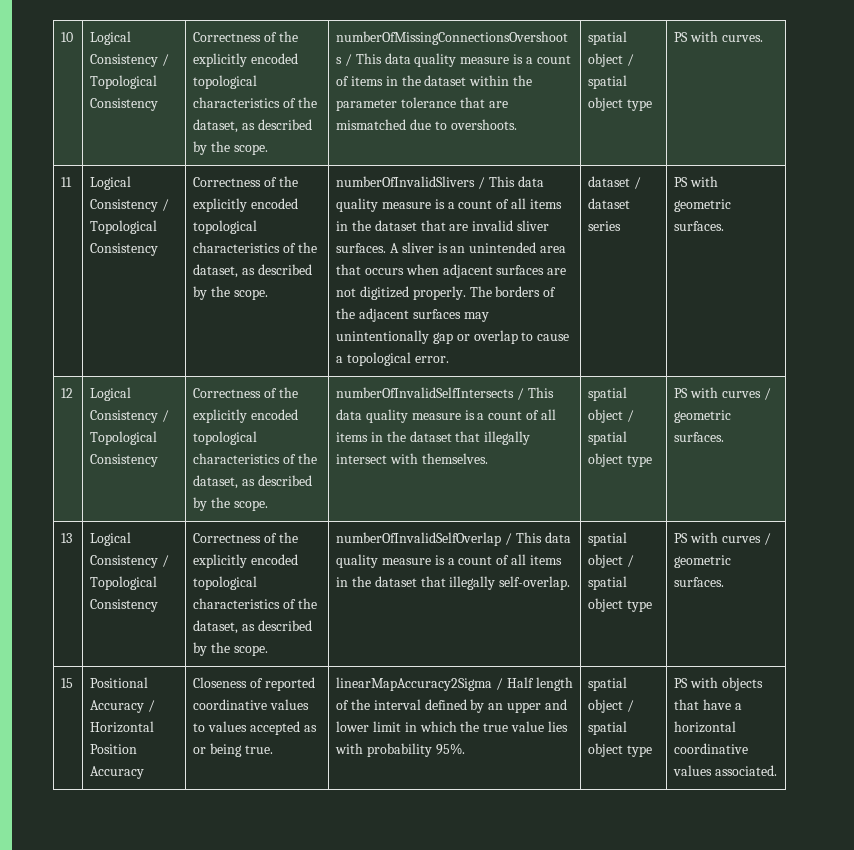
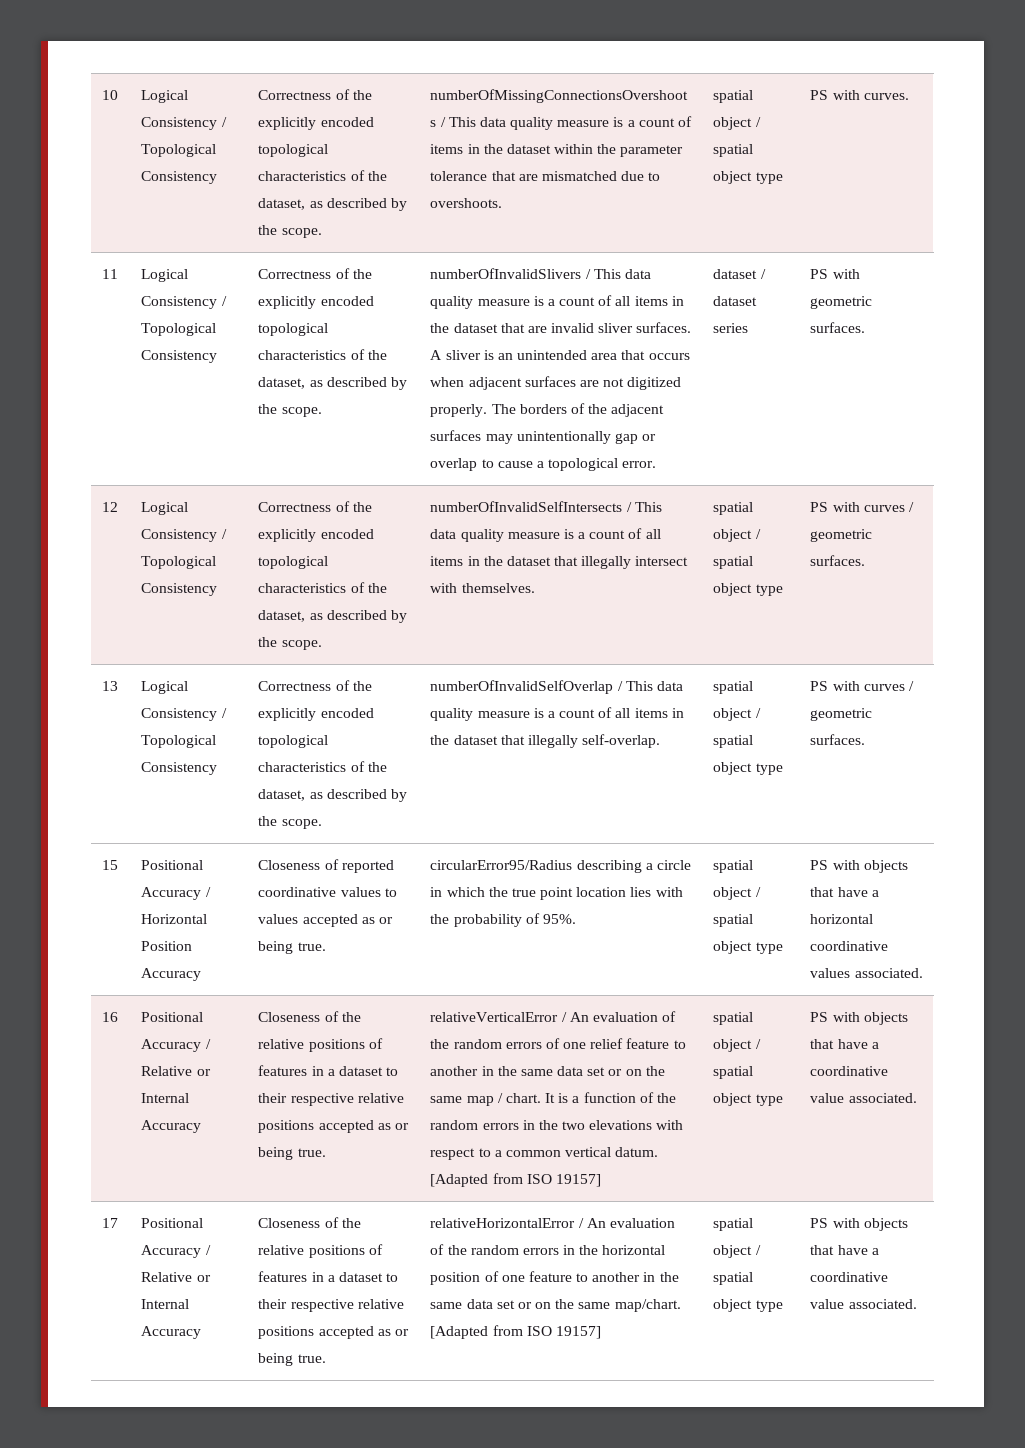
- linearMapAccuracy2Sigma / Half length of the interval defined by an upper and lower limit in which the true value lies with probability 95%.
+ circularError95/Radius describing a circle in which the true point location lies with the probability of 95%.
+ 16 | Positional Accuracy / Relative or Internal Accuracy | Closeness of the relative positions of features in a dataset to their respective relative positions accepted as or being true. | relativeVerticalError / An evaluation of the random errors of one relief feature to another in the same data set or on the same map / chart. It is a function of the random errors in the two elevations with respect to a common vertical datum. [Adapted from ISO 19157] | spatial object / spatial object type | PS with objects that have a coordinative value associated.
+ 17 | Positional Accuracy / Relative or Internal Accuracy | Closeness of the relative positions of features in a dataset to their respective relative positions accepted as or being true. | relativeHorizontalError / An evaluation of the random errors in the horizontal position of one feature to another in the same data set or on the same map/chart. [Adapted from ISO 19157] | spatial object / spatial object type | PS with objects that have a coordinative value associated.

